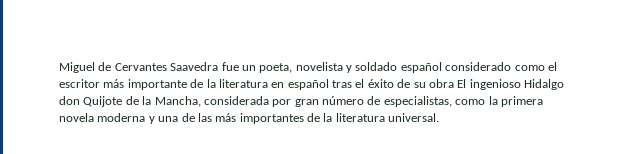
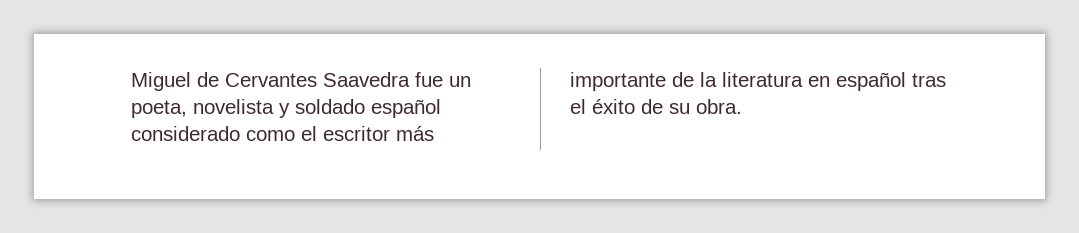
- Miguel de Cervantes Saavedra fue un poeta, novelista y soldado español considerado como el escritor más importante de la literatura en español tras el éxito de su obra El ingenioso Hidalgo don Quijote de la Mancha, considerada por gran número de especialistas, como la primera novela moderna y una de las más importantes de la literatura universal.
+ Miguel de Cervantes Saavedra fue un poeta, novelista y soldado español considerado como el escritor más importante de la literatura en español tras el éxito de su obra.

